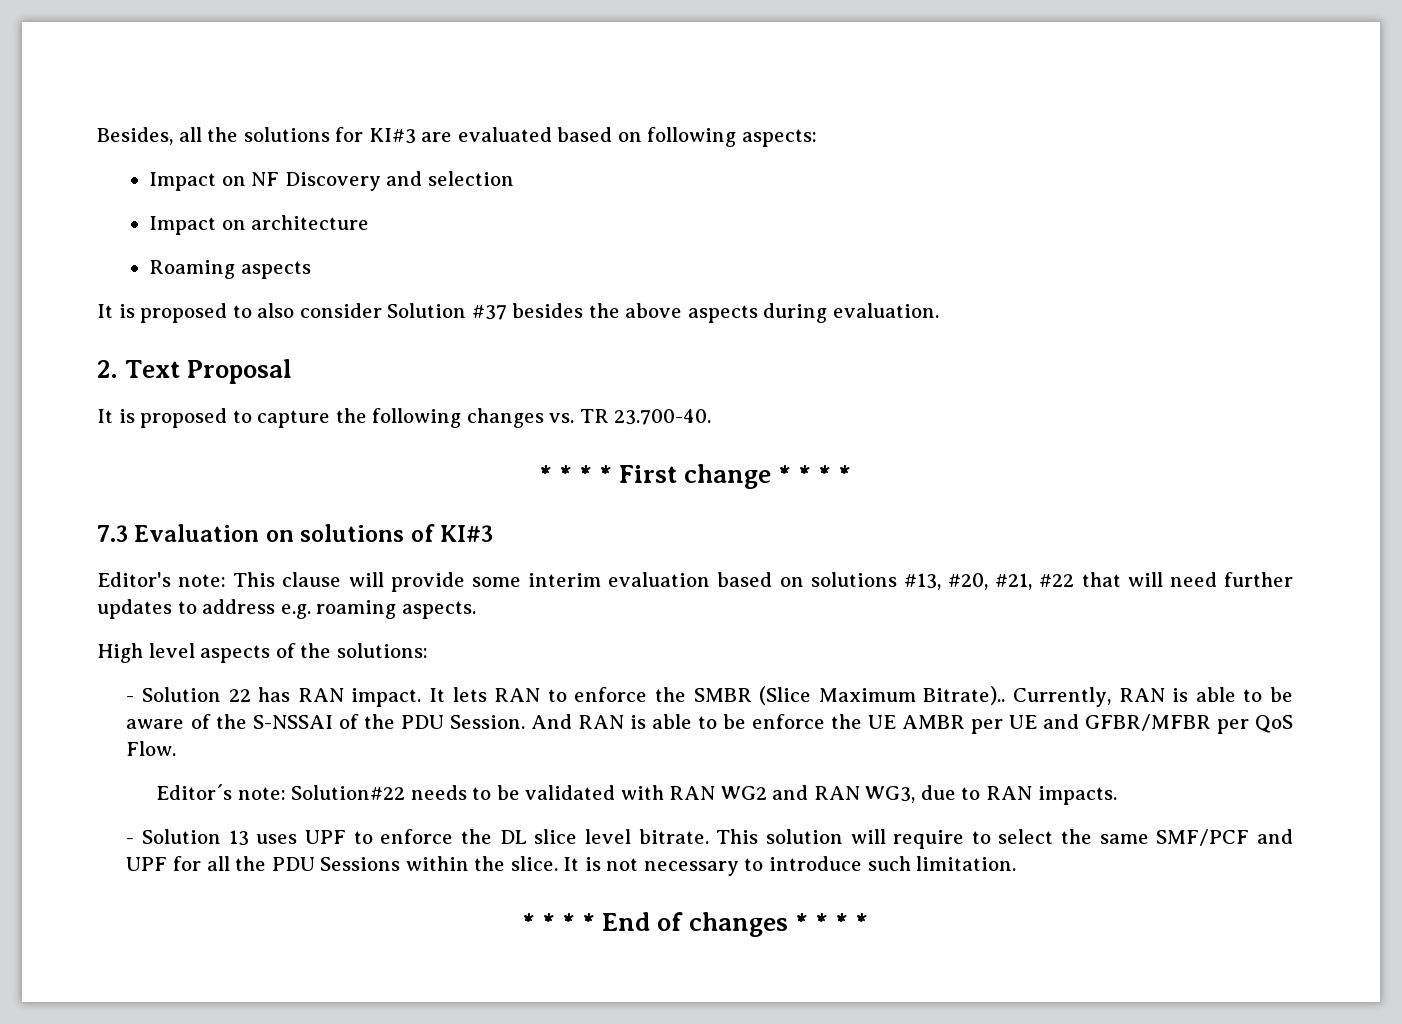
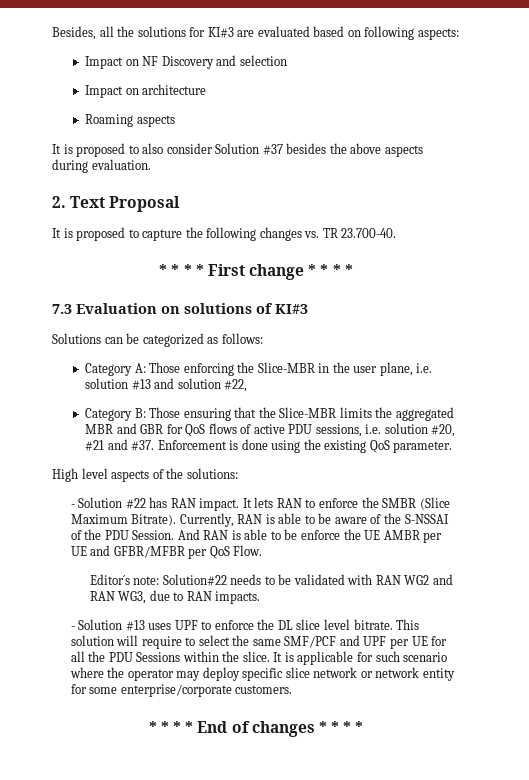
- Editor's note: This clause will provide some interim evaluation based on solutions #13, #20, #21, #22 that will need further updates to address e.g. roaming aspects.
+ Solutions can be categorized as follows:
+ Category A: Those enforcing the Slice-MBR in the user plane, i.e. solution #13 and solution #22,
+ Category B: Those ensuring that the Slice-MBR limits the aggregated MBR and GBR for QoS flows of active PDU sessions, i.e. solution #20, #21 and #37. Enforcement is done using the existing QoS parameter.
- - Solution 22 has RAN impact.
+ - Solution #22 has RAN impact.
- It lets RAN to enforce the SMBR (Slice Maximum Bitrate)..
+ It lets RAN to enforce the SMBR (Slice Maximum Bitrate).
- - Solution 13 uses UPF to enforce the DL slice level bitrate.
+ - Solution #13 uses UPF to enforce the DL slice level bitrate.
- This solution will require to select the same SMF/PCF and UPF for all the PDU Sessions within the slice.
+ This solution will require to select the same SMF/PCF and UPF per UE for all the PDU Sessions within the slice.
- It is not necessary to introduce such limitation.
+ It is applicable for such scenario where the operator may deploy specific slice network or network entity for some enterprise/corporate customers.

